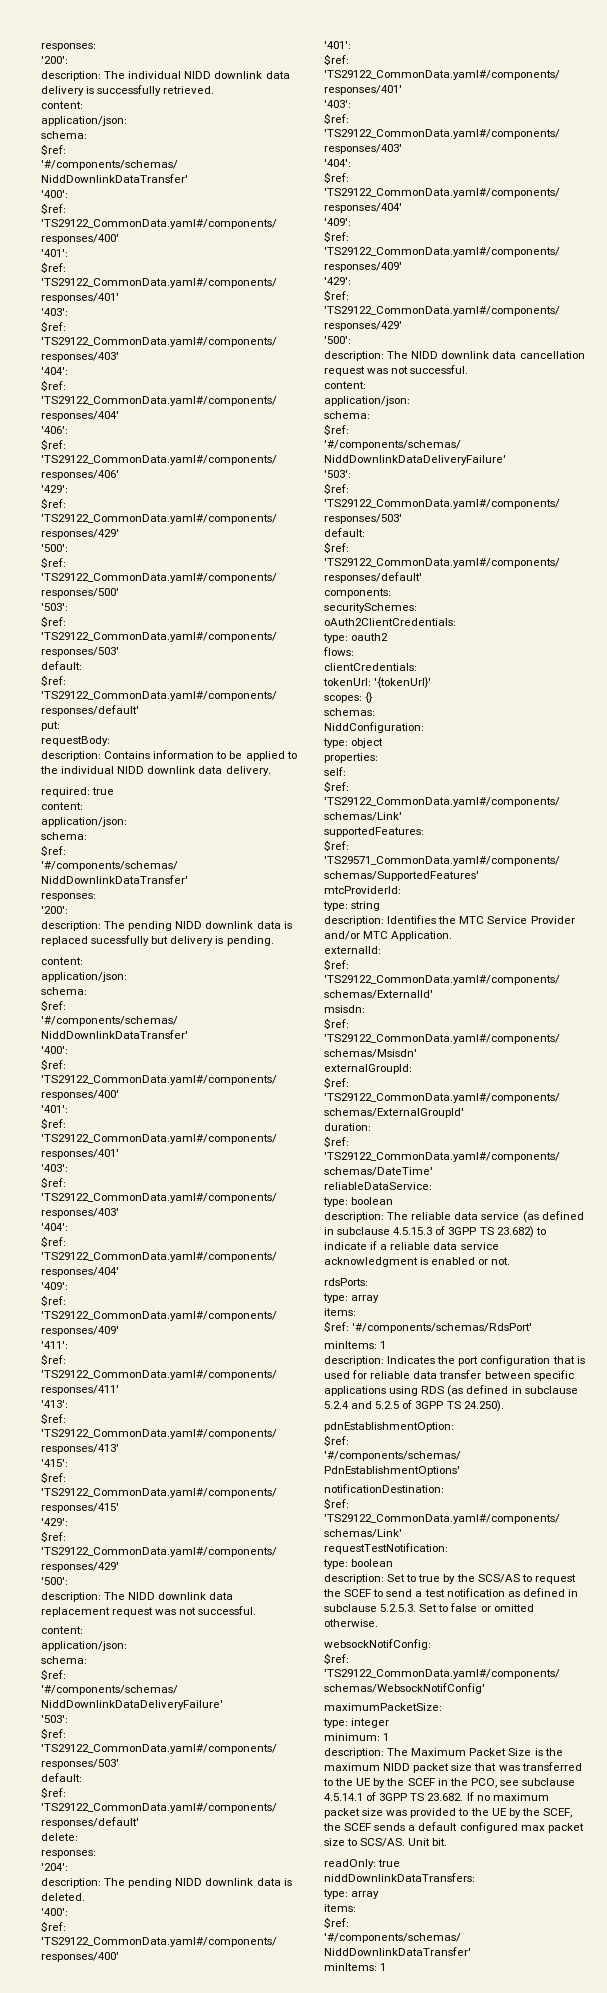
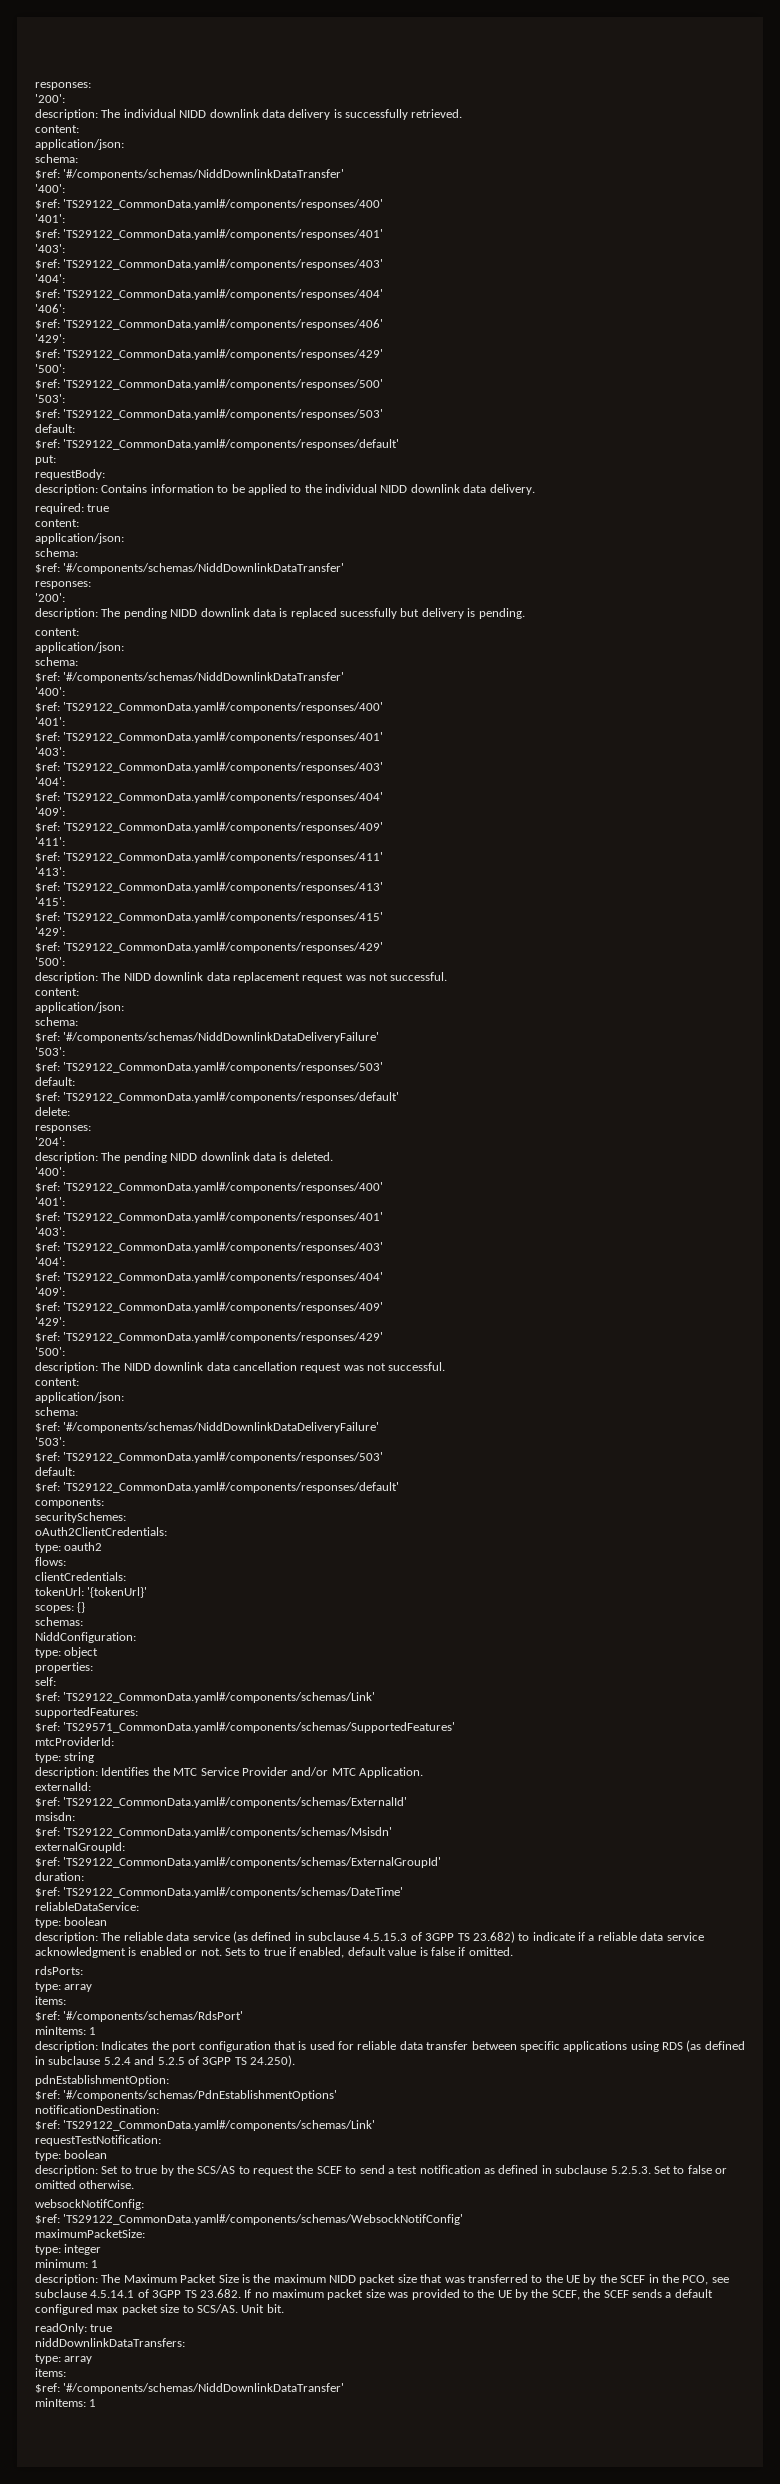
+ Sets to true if enabled, default value is false if omitted.

